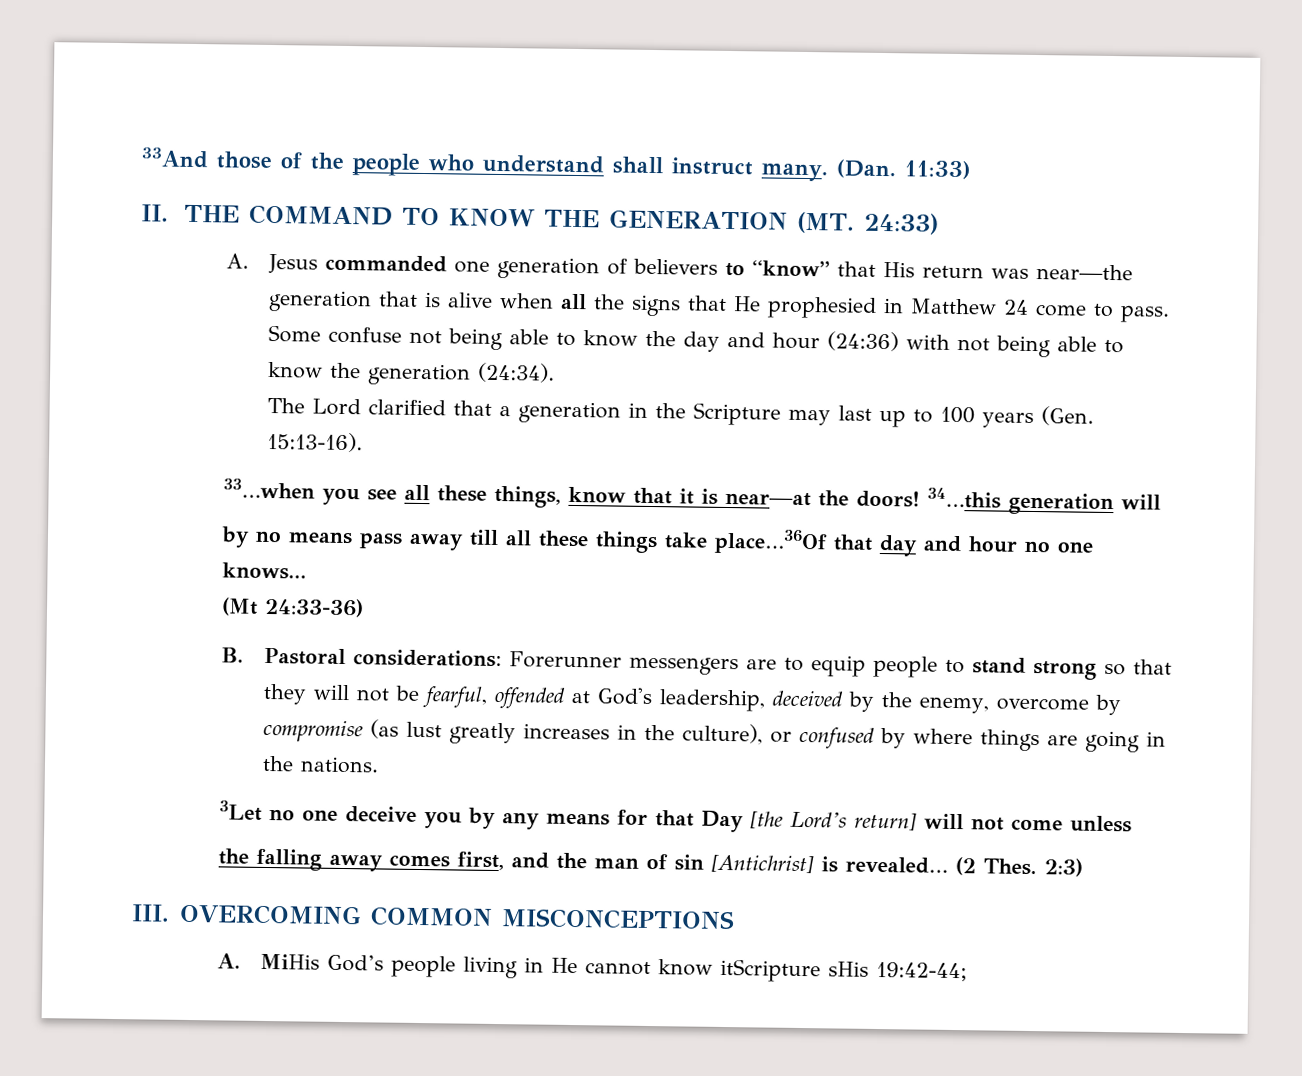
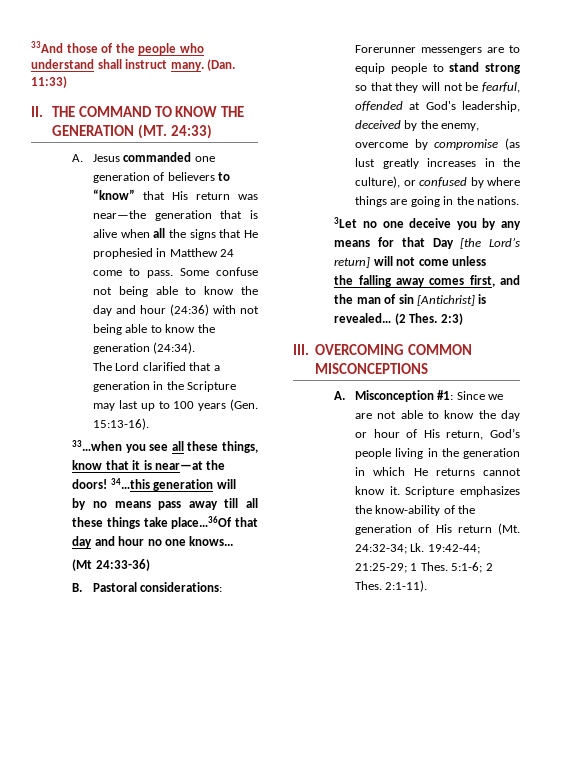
- A. MiHis God’s people living in He cannot know itScripture sHis 19:42-44;
+ A. Misconception #1: Since we are not able to know the day or hour of His return, God’s people living in the generation in which He returns cannot know it. Scripture emphasizes the know-ability of the generation of His return (Mt. 24:32-34; Lk. 19:42-44; 21:25-29; 1 Thes. 5:1-6; 2 Thes. 2:1-11).

